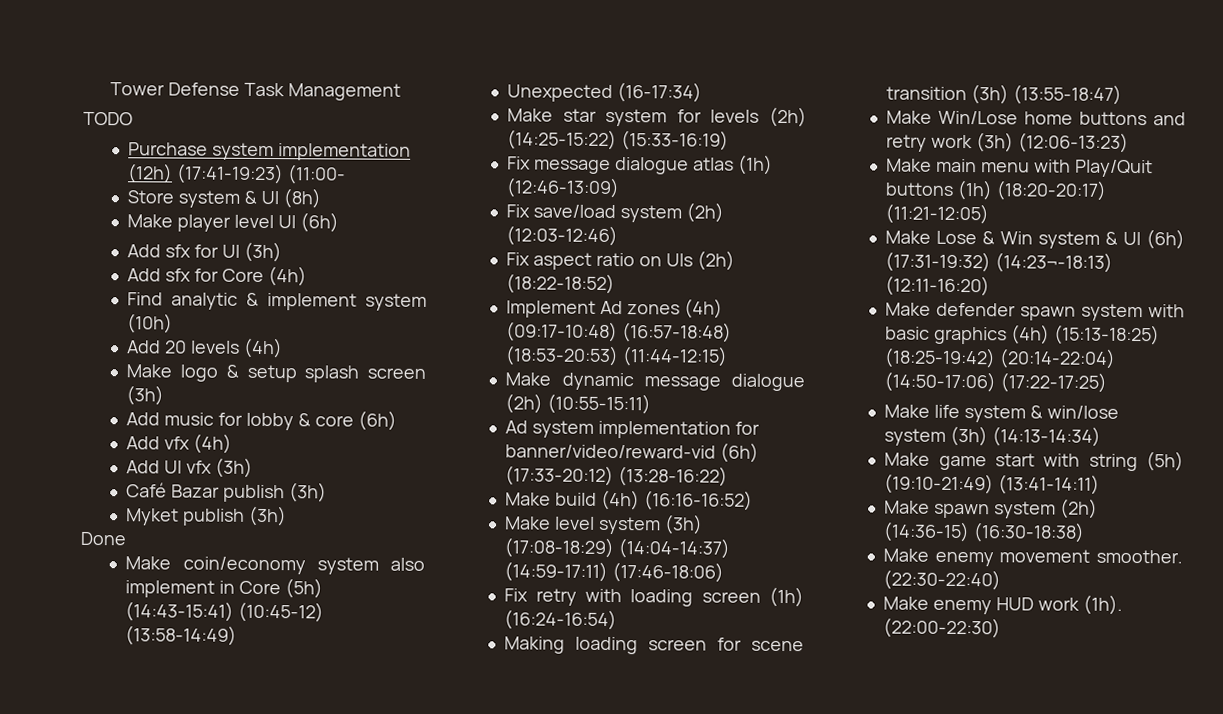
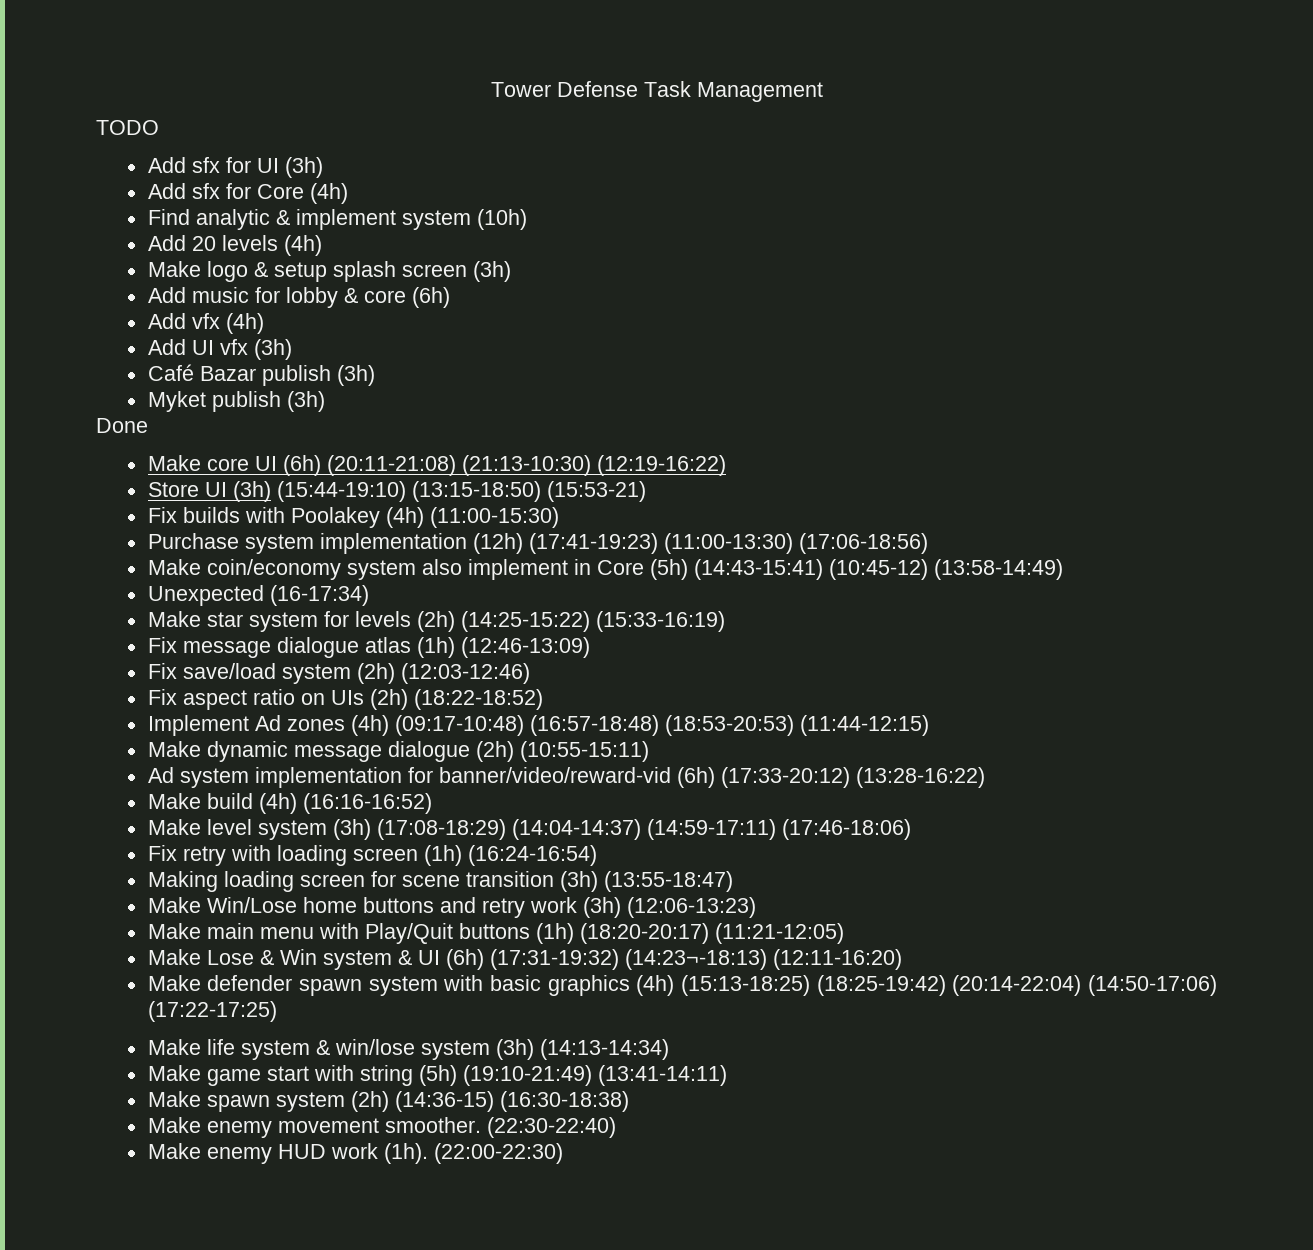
- Purchase system implementation (12h) (17:41-19:23) (11:00-
- Store system & UI (8h)
- Make player level UI (6h)
+ Make core UI (6h) (20:11-21:08) (21:13-10:30) (12:19-16:22)
+ Store UI (3h) (15:44-19:10) (13:15-18:50) (15:53-21)
+ Fix builds with Poolakey (4h) (11:00-15:30)
+ Purchase system implementation (12h) (17:41-19:23) (11:00-13:30) (17:06-18:56)

